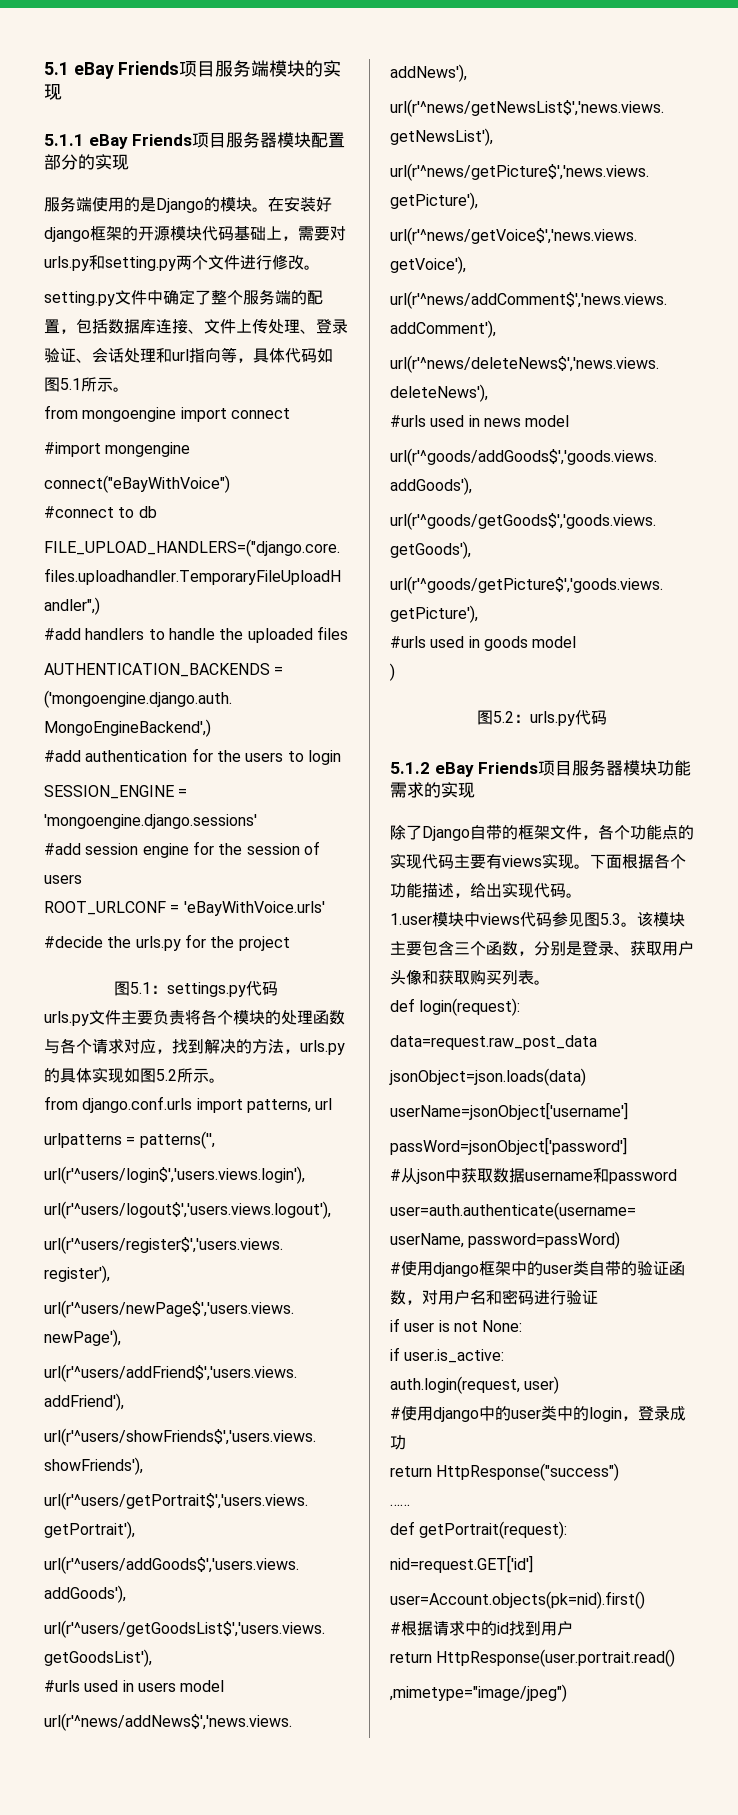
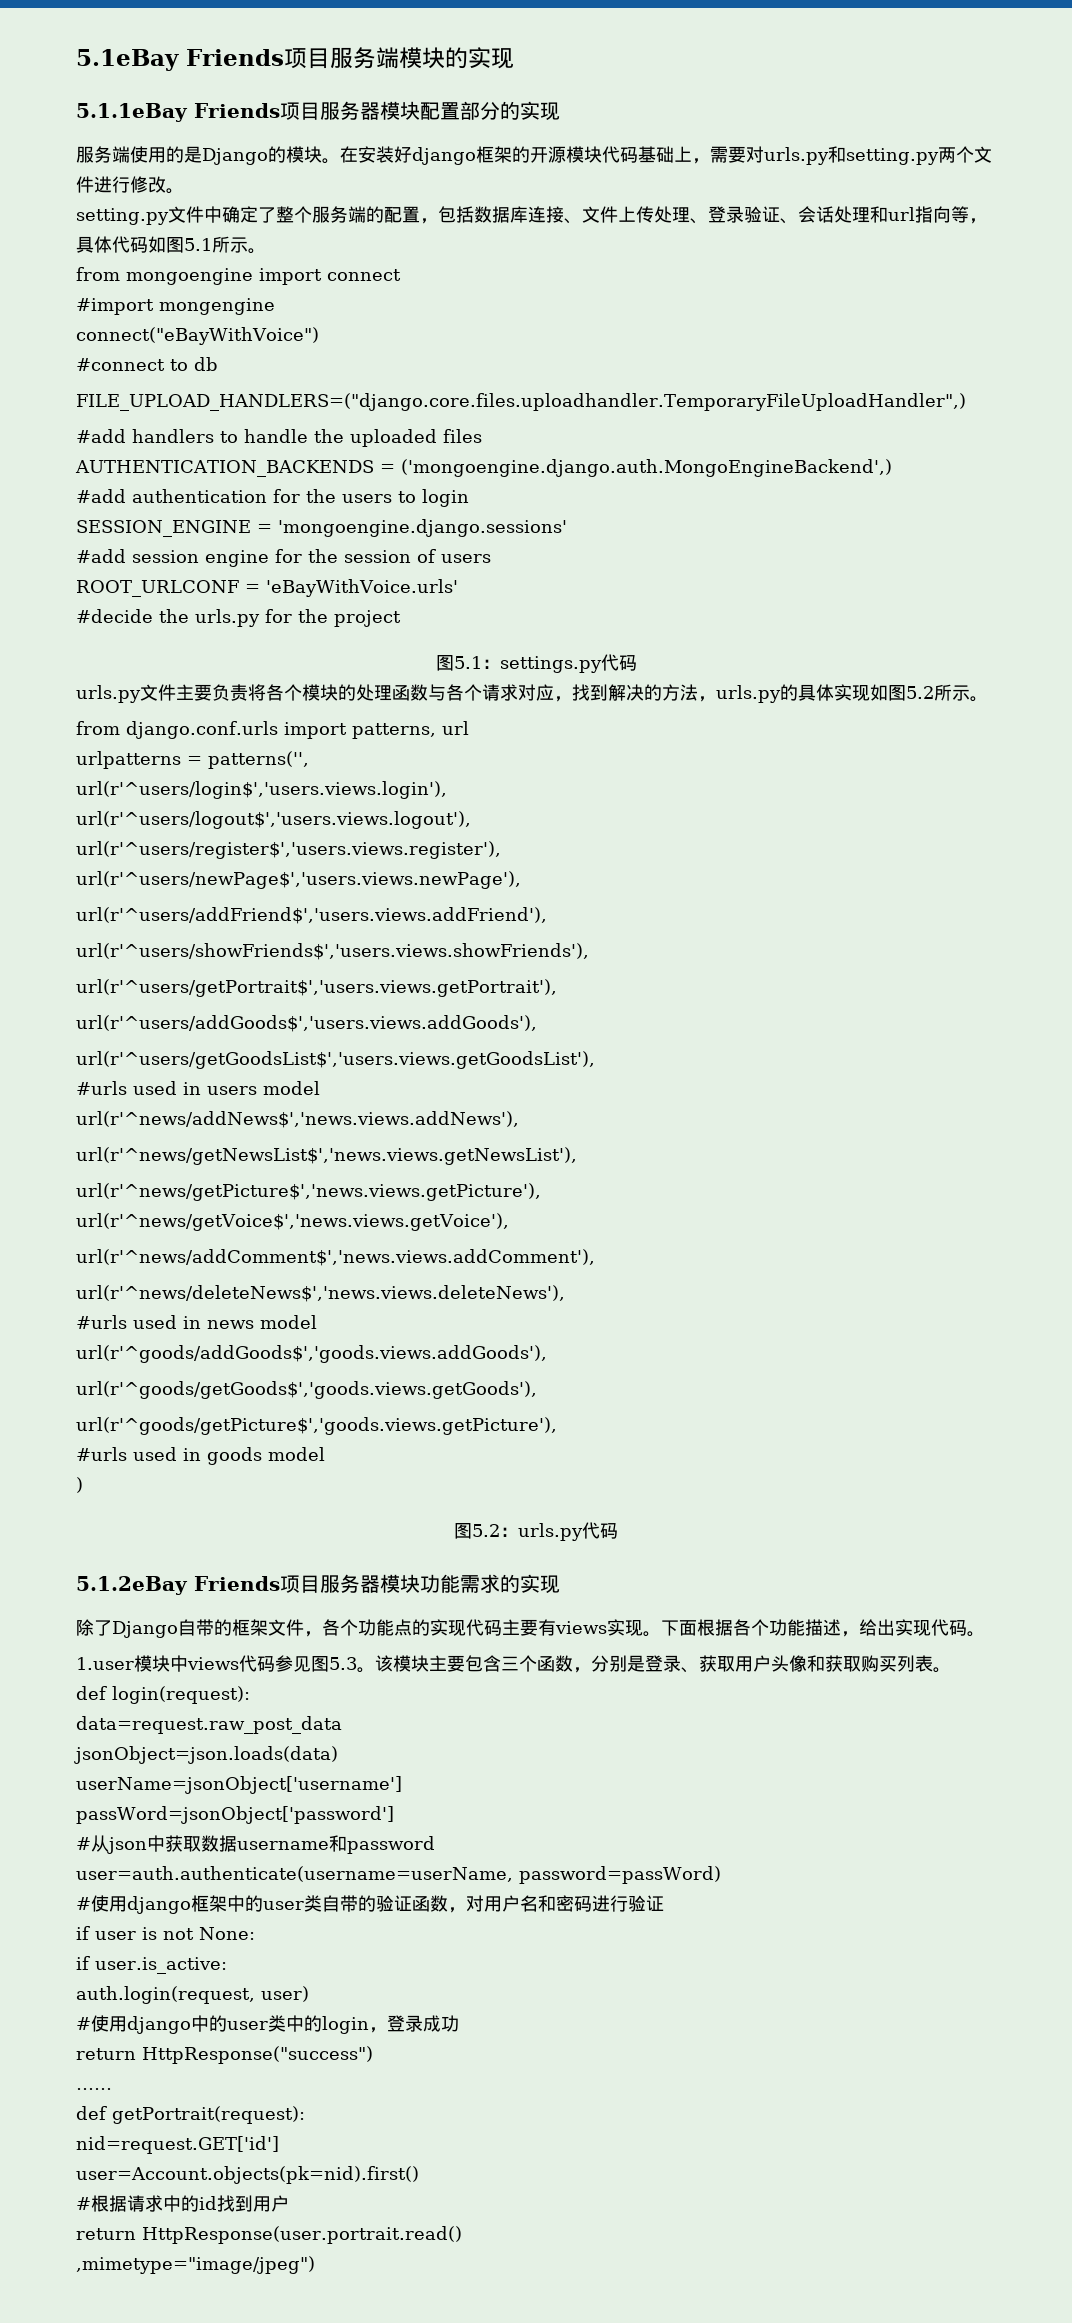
- 5.1 eBay Friends项目服务端模块的实现
+ 5.1eBay Friends项目服务端模块的实现
- 5.1.1 eBay Friends项目服务器模块配置部分的实现
+ 5.1.1eBay Friends项目服务器模块配置部分的实现
- 5.1.2 eBay Friends项目服务器模块功能需求的实现
+ 5.1.2eBay Friends项目服务器模块功能需求的实现

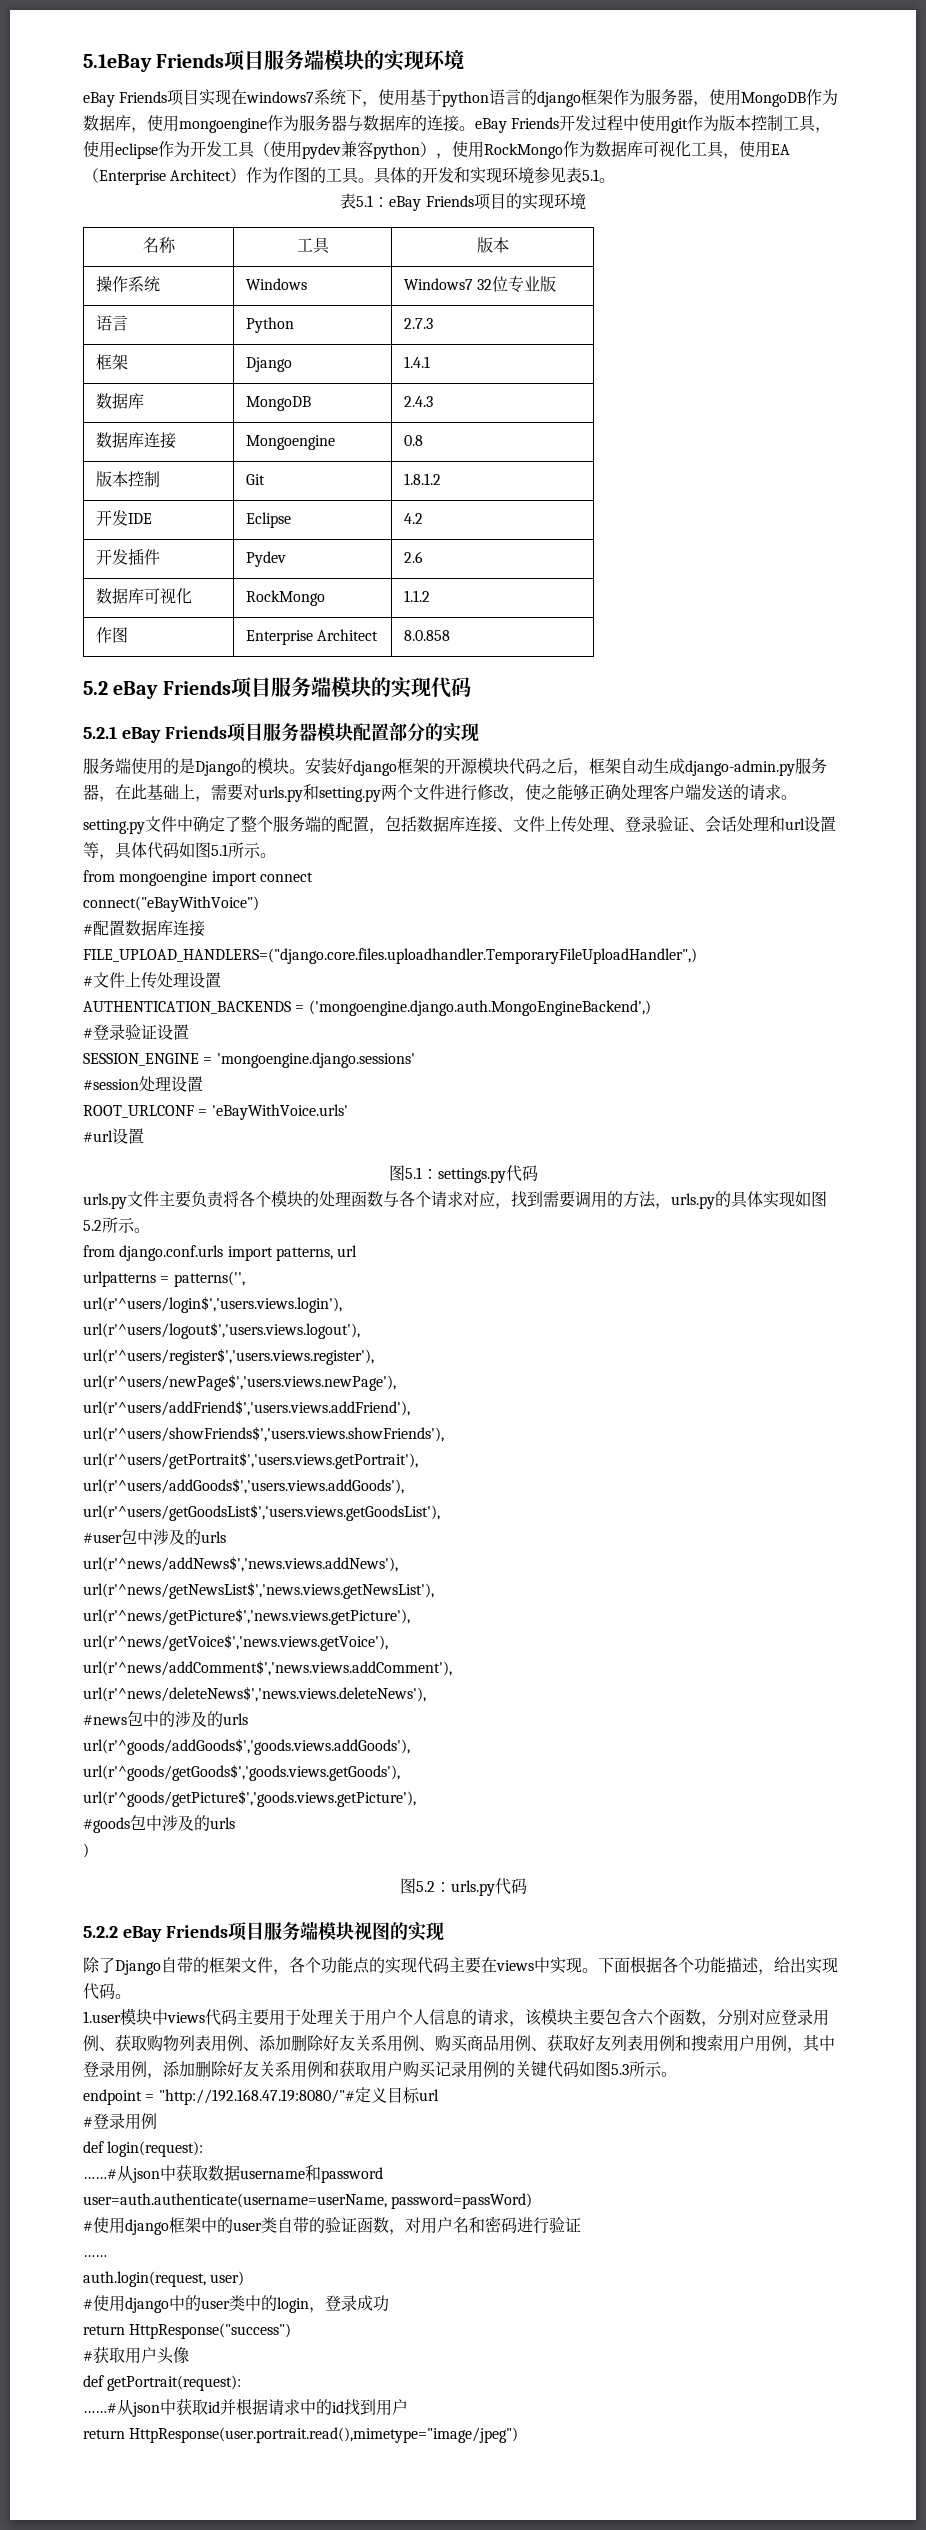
- 5.1eBay Friends项目服务端模块的实现
- 5.1.1eBay Friends项目服务器模块配置部分的实现
+ 5.1eBay Friends项目服务端模块的实现环境
+ eBay Friends项目实现在windows7系统下，使用基于python语言的django框架作为服务器，使用MongoDB作为数据库，使用mongoengine作为服务器与数据库的连接。eBay Friends开发过程中使用git作为版本控制工具，使用eclipse作为开发工具（使用pydev兼容python），使用RockMongo作为数据库可视化工具，使用EA（Enterprise Architect）作为作图的工具。具体的开发和实现环境参见表5.1。
+ 表5.1：eBay Friends项目的实现环境
+ 名称 | 工具 | 版本
+ 操作系统 | Windows | Windows7 32位专业版
+ 语言 | Python | 2.7.3
+ 框架 | Django | 1.4.1
+ 数据库 | MongoDB | 2.4.3
+ 数据库连接 | Mongoengine | 0.8
+ 版本控制 | Git | 1.8.1.2
+ 开发IDE | Eclipse | 4.2
+ 开发插件 | Pydev | 2.6
+ 数据库可视化 | RockMongo | 1.1.2
+ 作图 | Enterprise Architect | 8.0.858
+ 5.2 eBay Friends项目服务端模块的实现代码
+ 5.2.1 eBay Friends项目服务器模块配置部分的实现
- 在安装好django框架的开源模块代码基础上，需要对urls.py和setting.py两个文件进行修改。
+ 安装好django框架的开源模块代码之后，框架自动生成django-admin.py服务器，在此基础上，需要对urls.py和setting.py两个文件进行修改，使之能够正确处理客户端发送的请求。
- setting.py文件中确定了整个服务端的配置，包括数据库连接、文件上传处理、登录验证、会话处理和url指向等，具体代码如图5.1所示。
+ setting.py文件中确定了整个服务端的配置，包括数据库连接、文件上传处理、登录验证、会话处理和url设置等，具体代码如图5.1所示。
- #import mongengine
- #connect to db
+ #配置数据库连接
  FILE_UPLOAD_HANDLERS=("django.core.files.uploadhandler.TemporaryFileUploadHandler",)
- #add handlers to handle the uploaded files
+ #文件上传处理设置
  AUTHENTICATION_BACKENDS = ('mongoengine.django.auth.MongoEngineBackend',)
- #add authentication for the users to login
+ #登录验证设置
  SESSION_ENGINE = 'mongoengine.django.sessions'
- #add session engine for the session of users
+ #session处理设置
  ROOT_URLCONF = 'eBayWithVoice.urls'
- #decide the urls.py for the project
+ #url设置
- urls.py文件主要负责将各个模块的处理函数与各个请求对应，找到解决的方法，urls.py的具体实现如图5.2所示。
+ urls.py文件主要负责将各个模块的处理函数与各个请求对应，找到需要调用的方法，urls.py的具体实现如图5.2所示。
- #urls used in users model
+ #user包中涉及的urls
- #urls used in news model
+ #news包中的涉及的urls
  url(r'^goods/addGoods$','goods.views.addGoods'),
  url(r'^goods/getGoods$','goods.views.getGoods'),
  url(r'^goods/getPicture$','goods.views.getPicture'),
- #urls used in goods model
+ #goods包中涉及的urls
- 5.1.2eBay Friends项目服务器模块功能需求的实现
+ 5.2.2 eBay Friends项目服务端模块视图的实现
- 除了Django自带的框架文件，各个功能点的实现代码主要有views实现。
+ 除了Django自带的框架文件，各个功能点的实现代码主要在views中实现。
- 1.user模块中views代码参见图5.3。该模块主要包含三个函数，分别是登录、获取用户头像和获取购买列表。
+ 1.user模块中views代码主要用于处理关于用户个人信息的请求，该模块主要包含六个函数，分别对应登录用例、获取购物列表用例、添加删除好友关系用例、购买商品用例、获取好友列表用例和搜索用户用例，其中登录用例，添加删除好友关系用例和获取用户购买记录用例的关键代码如图5.3所示。
+ endpoint = "http://192.168.47.19:8080/"#定义目标url
+ #登录用例
  def login(request):
- data=request.raw_post_data
- jsonObject=json.loads(data)
- userName=jsonObject['username']
- passWord=jsonObject['password']
- #从json中获取数据username和password
+ ……#从json中获取数据username和password
- if user is not None:
- if user.is_active:
+ ……
- ……
+ #获取用户头像
  def getPortrait(request):
- nid=request.GET['id']
- user=Account.objects(pk=nid).first()
- #根据请求中的id找到用户
+ ……#从json中获取id并根据请求中的id找到用户
- return HttpResponse(user.portrait.read()
- ,mimetype="image/jpeg")
+ return HttpResponse(user.portrait.read(),mimetype="image/jpeg")

